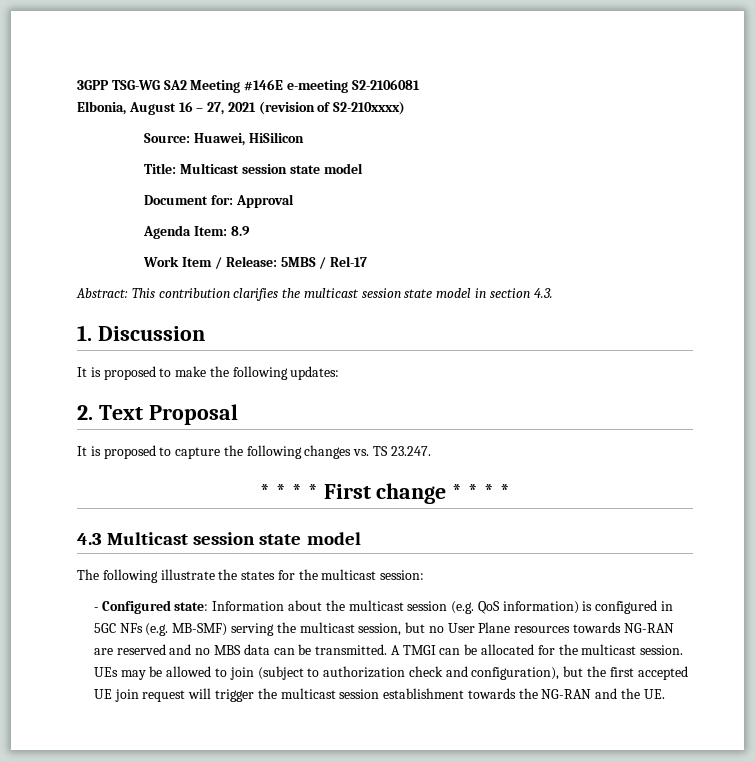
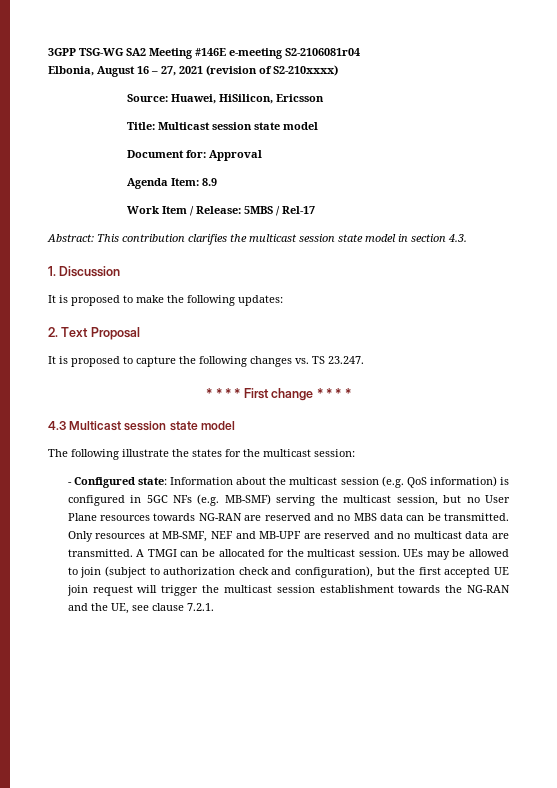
- 3GPP TSG-WG SA2 Meeting #146E e-meeting S2-2106081
+ 3GPP TSG-WG SA2 Meeting #146E e-meeting S2-2106081r04
- Source: Huawei, HiSilicon
+ Source: Huawei, HiSilicon, Ericsson
+ Only resources at MB-SMF, NEF and MB-UPF are reserved and no multicast data are transmitted.
- UEs may be allowed to join (subject to authorization check and configuration), but the first accepted UE join request will trigger the multicast session establishment towards the NG-RAN and the UE.
+ UEs may be allowed to join (subject to authorization check and configuration), but the first accepted UE join request will trigger the multicast session establishment towards the NG-RAN and the UE, see clause 7.2.1.

